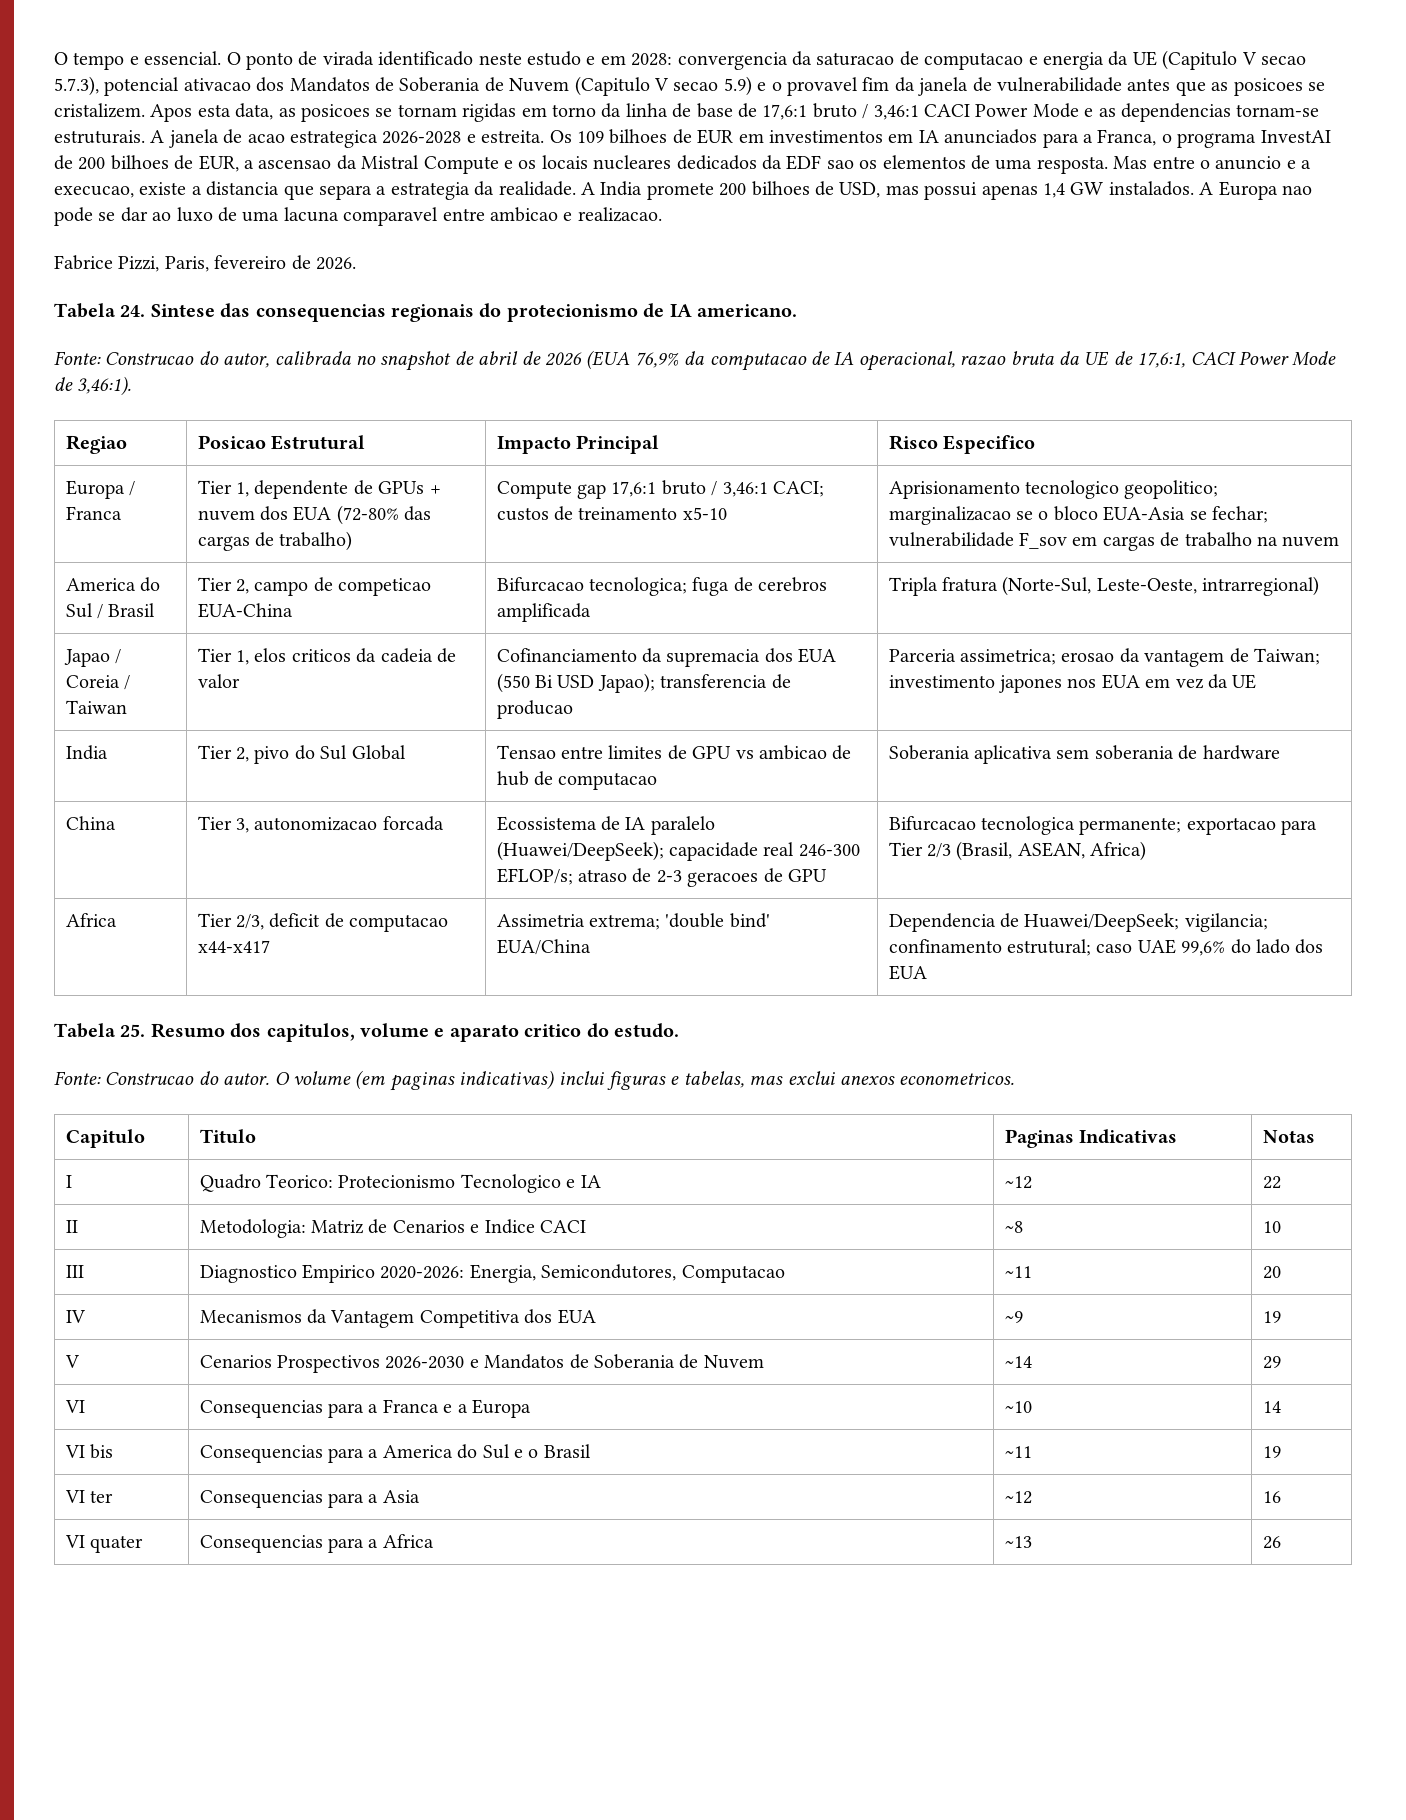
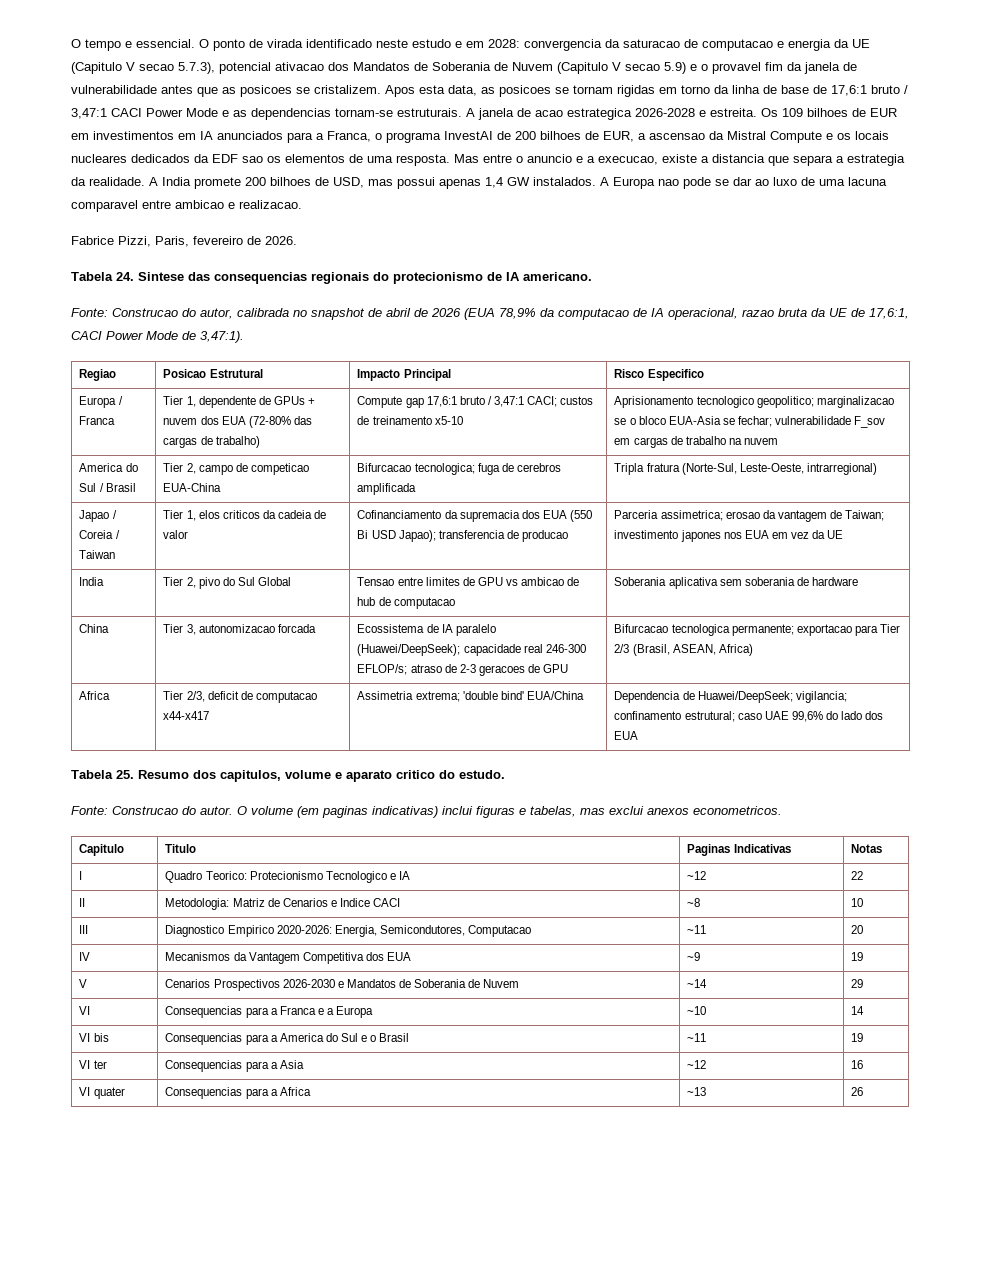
- Apos esta data, as posicoes se tornam rigidas em torno da linha de base de 17,6:1 bruto / 3,46:1 CACI Power Mode e as dependencias tornam-se estruturais.
+ Apos esta data, as posicoes se tornam rigidas em torno da linha de base de 17,6:1 bruto / 3,47:1 CACI Power Mode e as dependencias tornam-se estruturais.
- Fonte: Construcao do autor, calibrada no snapshot de abril de 2026 (EUA 76,9% da computacao de IA operacional, razao bruta da UE de 17,6:1, CACI Power Mode de 3,46:1).
+ Fonte: Construcao do autor, calibrada no snapshot de abril de 2026 (EUA 78,9% da computacao de IA operacional, razao bruta da UE de 17,6:1, CACI Power Mode de 3,47:1).
- Compute gap 17,6:1 bruto / 3,46:1 CACI; custos de treinamento x5-10
+ Compute gap 17,6:1 bruto / 3,47:1 CACI; custos de treinamento x5-10

